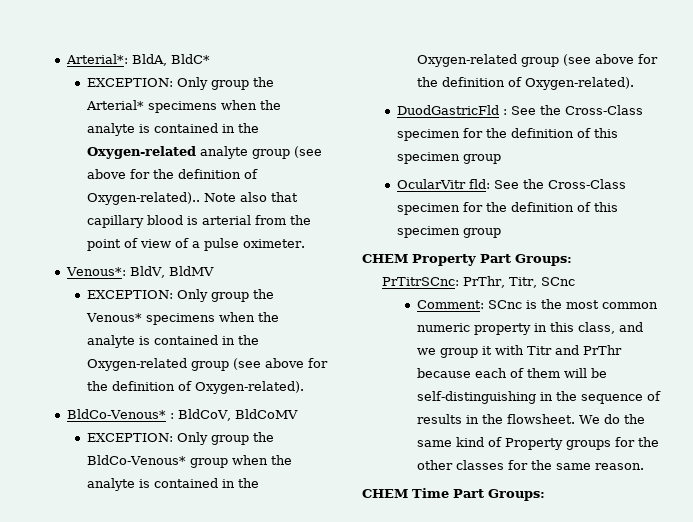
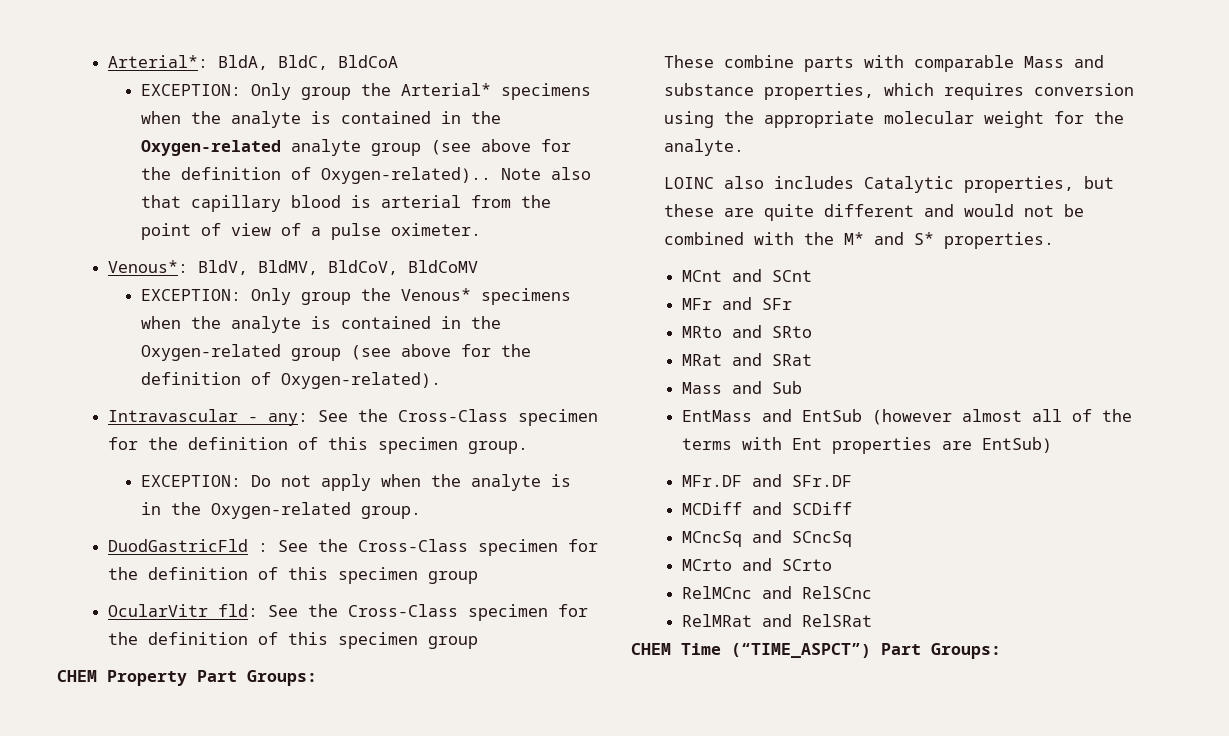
- Arterial*: BldA, BldC*
+ Arterial*: BldA, BldC, BldCoA
- Venous*: BldV, BldMV
+ Venous*: BldV, BldMV, BldCoV, BldCoMV
- BldCo-Venous* : BldCoV, BldCoMV
- EXCEPTION: Only group the BldCo-Venous* group when the analyte is contained in the Oxygen-related group (see above for the definition of Oxygen-related).
+ Intravascular - any: See the Cross-Class specimen for the definition of this specimen group.
+ EXCEPTION: Do not apply when the analyte is in the Oxygen-related group.
- PrTitrSCnc: PrThr, Titr, SCnc
- Comment: SCnc is the most common numeric property in this class, and we group it with Titr and PrThr because each of them will be self-distinguishing in the sequence of results in the flowsheet. We do the same kind of Property groups for the other classes for the same reason.
+ These combine parts with comparable Mass and substance properties, which requires conversion using the appropriate molecular weight for the analyte.
+ LOINC also includes Catalytic properties, but these are quite different and would not be combined with the M* and S* properties.
+ MCnt and SCnt
+ MFr and SFr
+ MRto and SRto
+ MRat and SRat
+ Mass and Sub
+ EntMass and EntSub (however almost all of the terms with Ent properties are EntSub)
+ MFr.DF and SFr.DF
+ MCDiff and SCDiff
+ MCncSq and SCncSq
+ MCrto and SCrto
+ RelMCnc and RelSCnc
+ RelMRat and RelSRat
- CHEM Time Part Groups:
+ CHEM Time (“TIME_ASPCT”) Part Groups:

